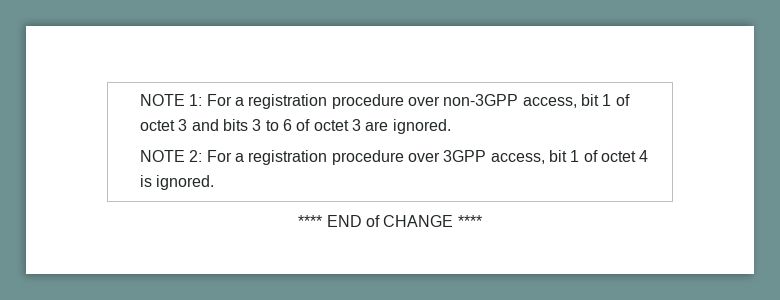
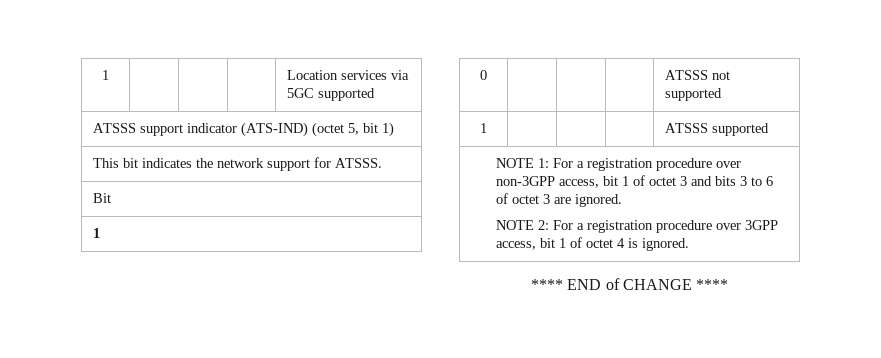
+ 1 | | | | Location services via 5GC supported
+ ATSSS support indicator (ATS-IND) (octet 5, bit 1)
+ This bit indicates the network support for ATSSS.
+ Bit
+ 1
+ 0 | | | | ATSSS not supported
+ 1 | | | | ATSSS supported

